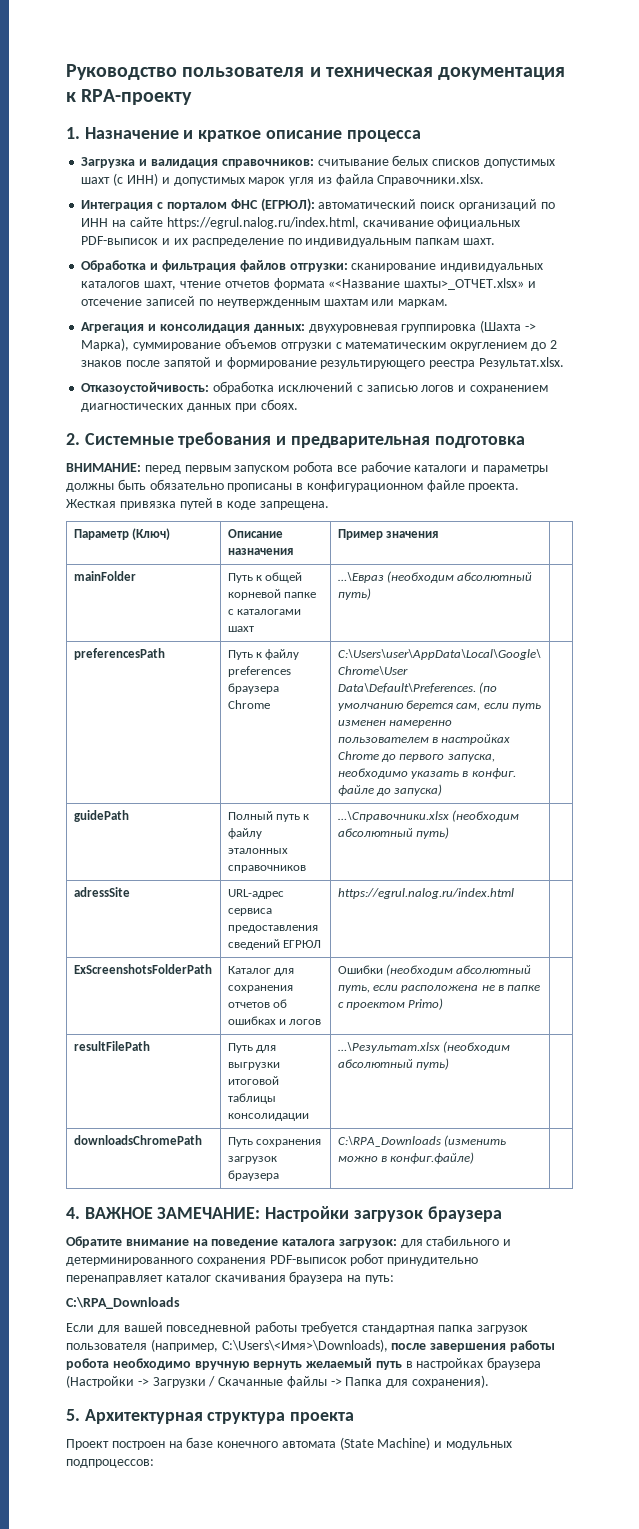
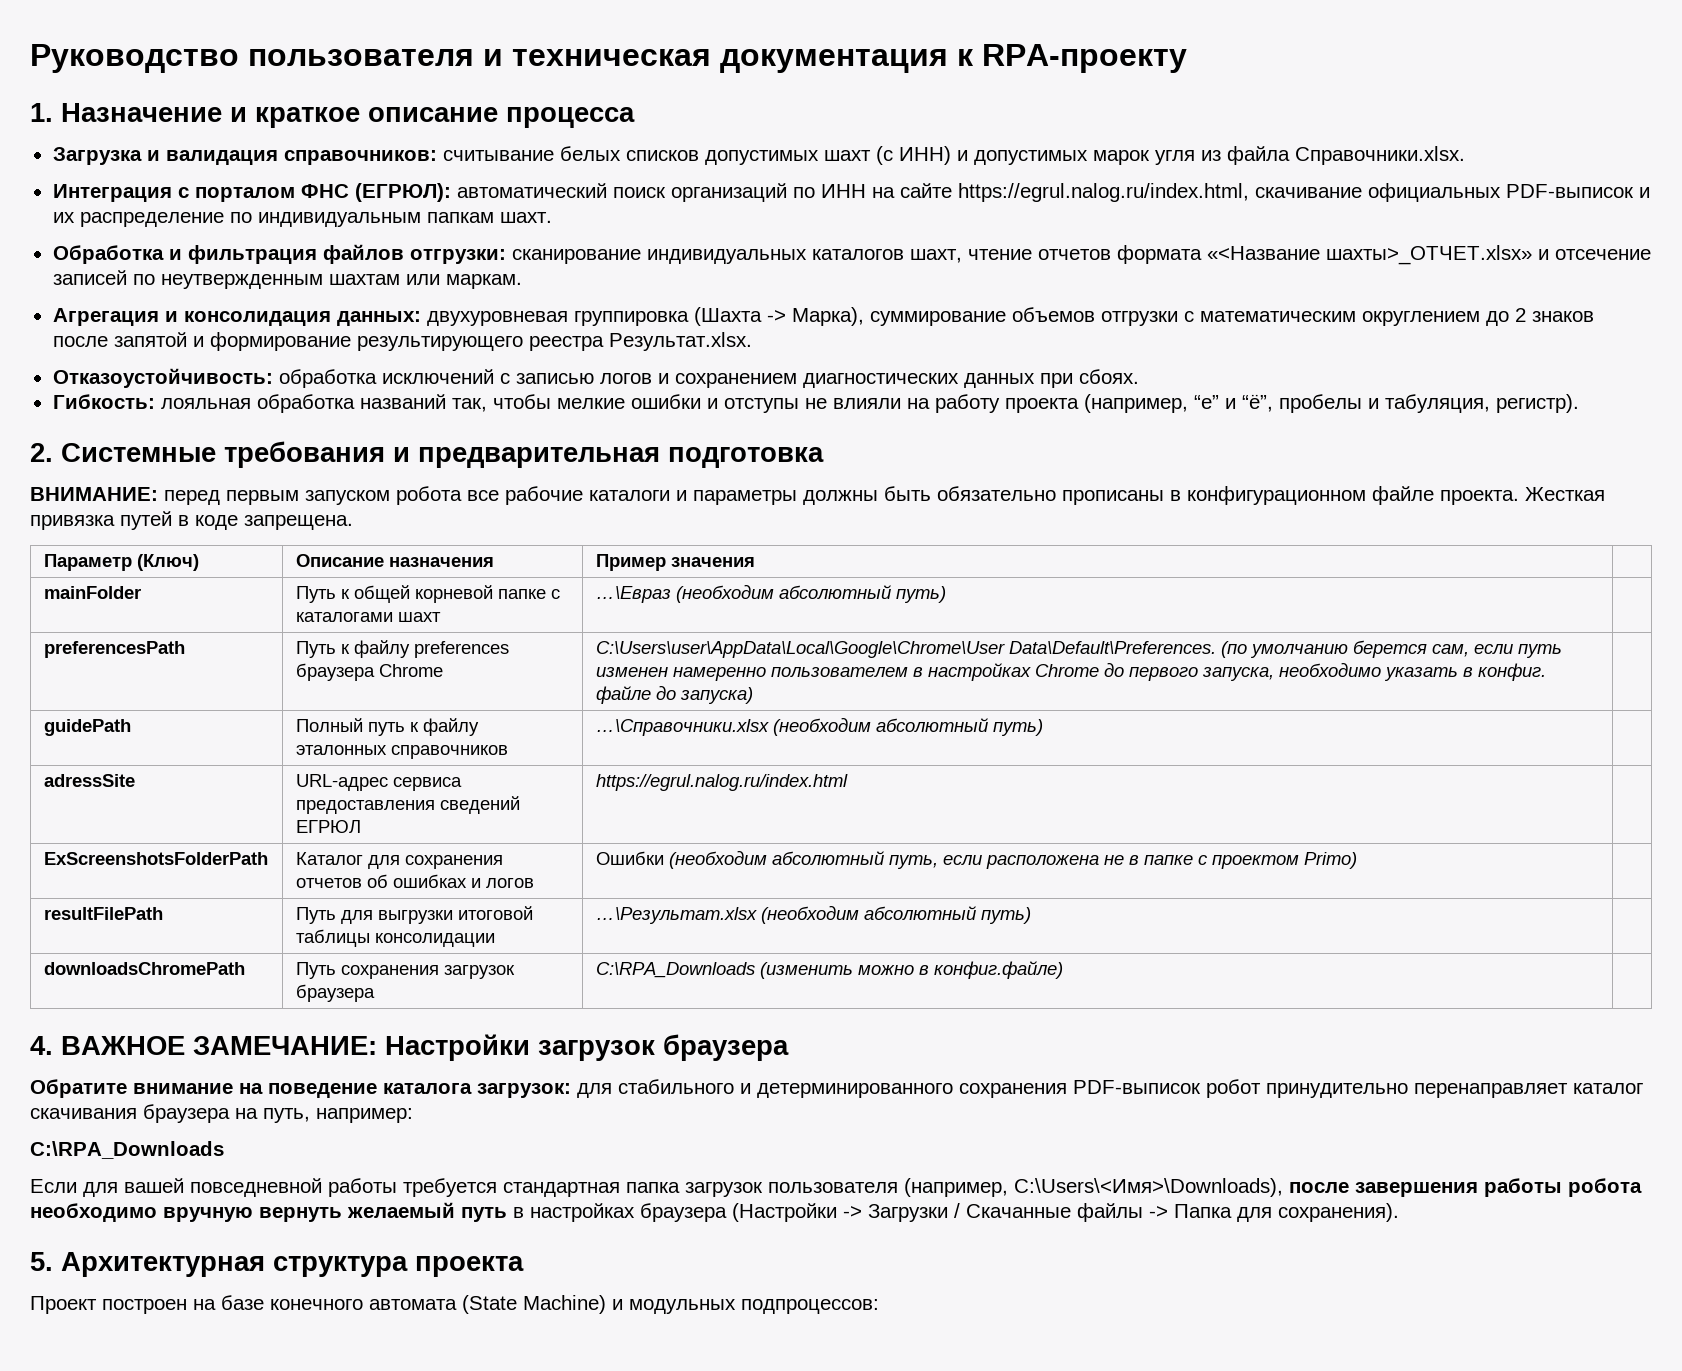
+ Гибкость: лояльная обработка названий так, чтобы мелкие ошибки и отступы не влияли на работу проекта (например, “е” и “ё”, пробелы и табуляция, регистр).
- Обратите внимание на поведение каталога загрузок: для стабильного и детерминированного сохранения PDF-выписок робот принудительно перенаправляет каталог скачивания браузера на путь:
+ Обратите внимание на поведение каталога загрузок: для стабильного и детерминированного сохранения PDF-выписок робот принудительно перенаправляет каталог скачивания браузера на путь, например:

